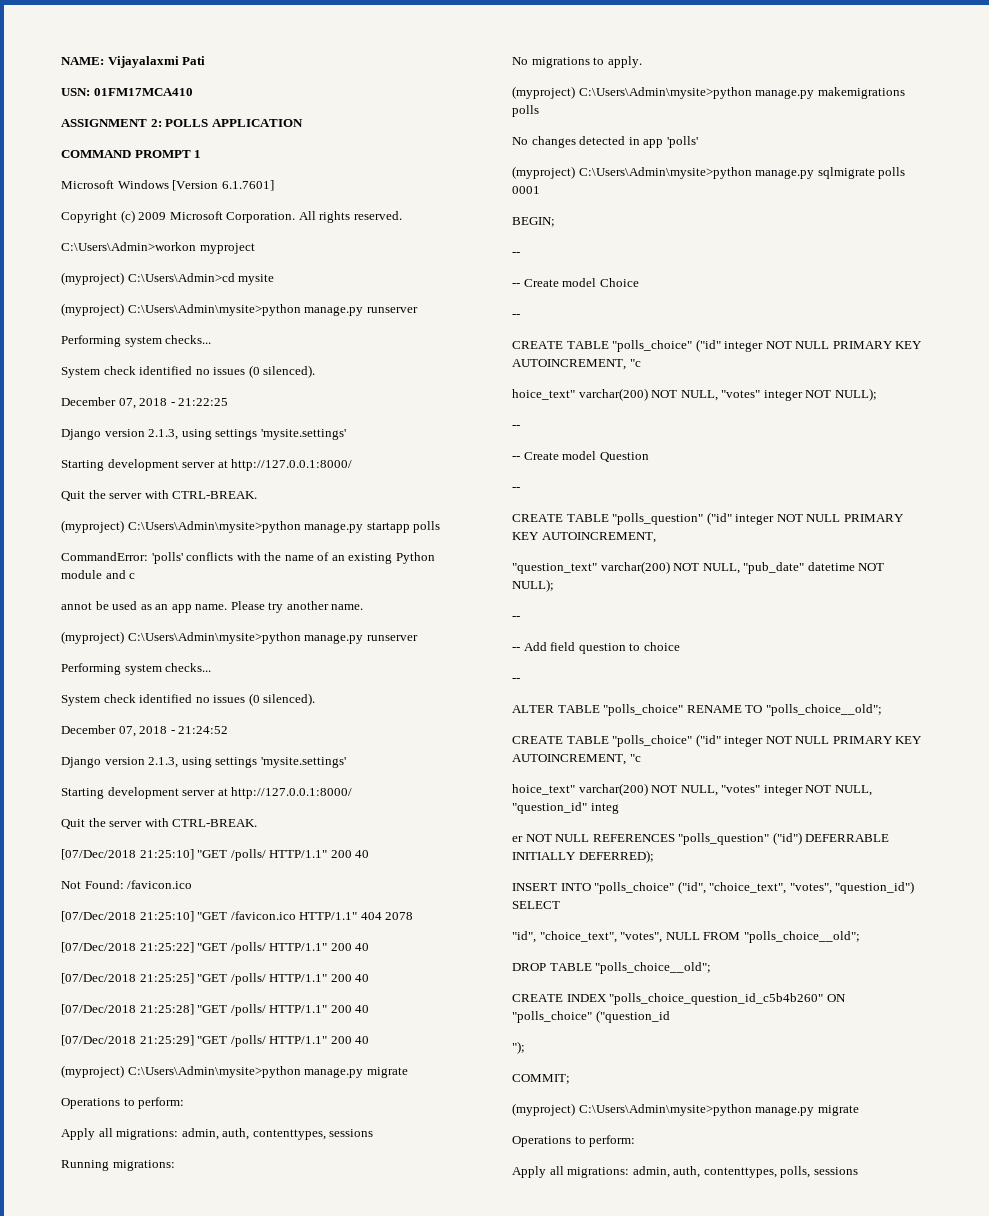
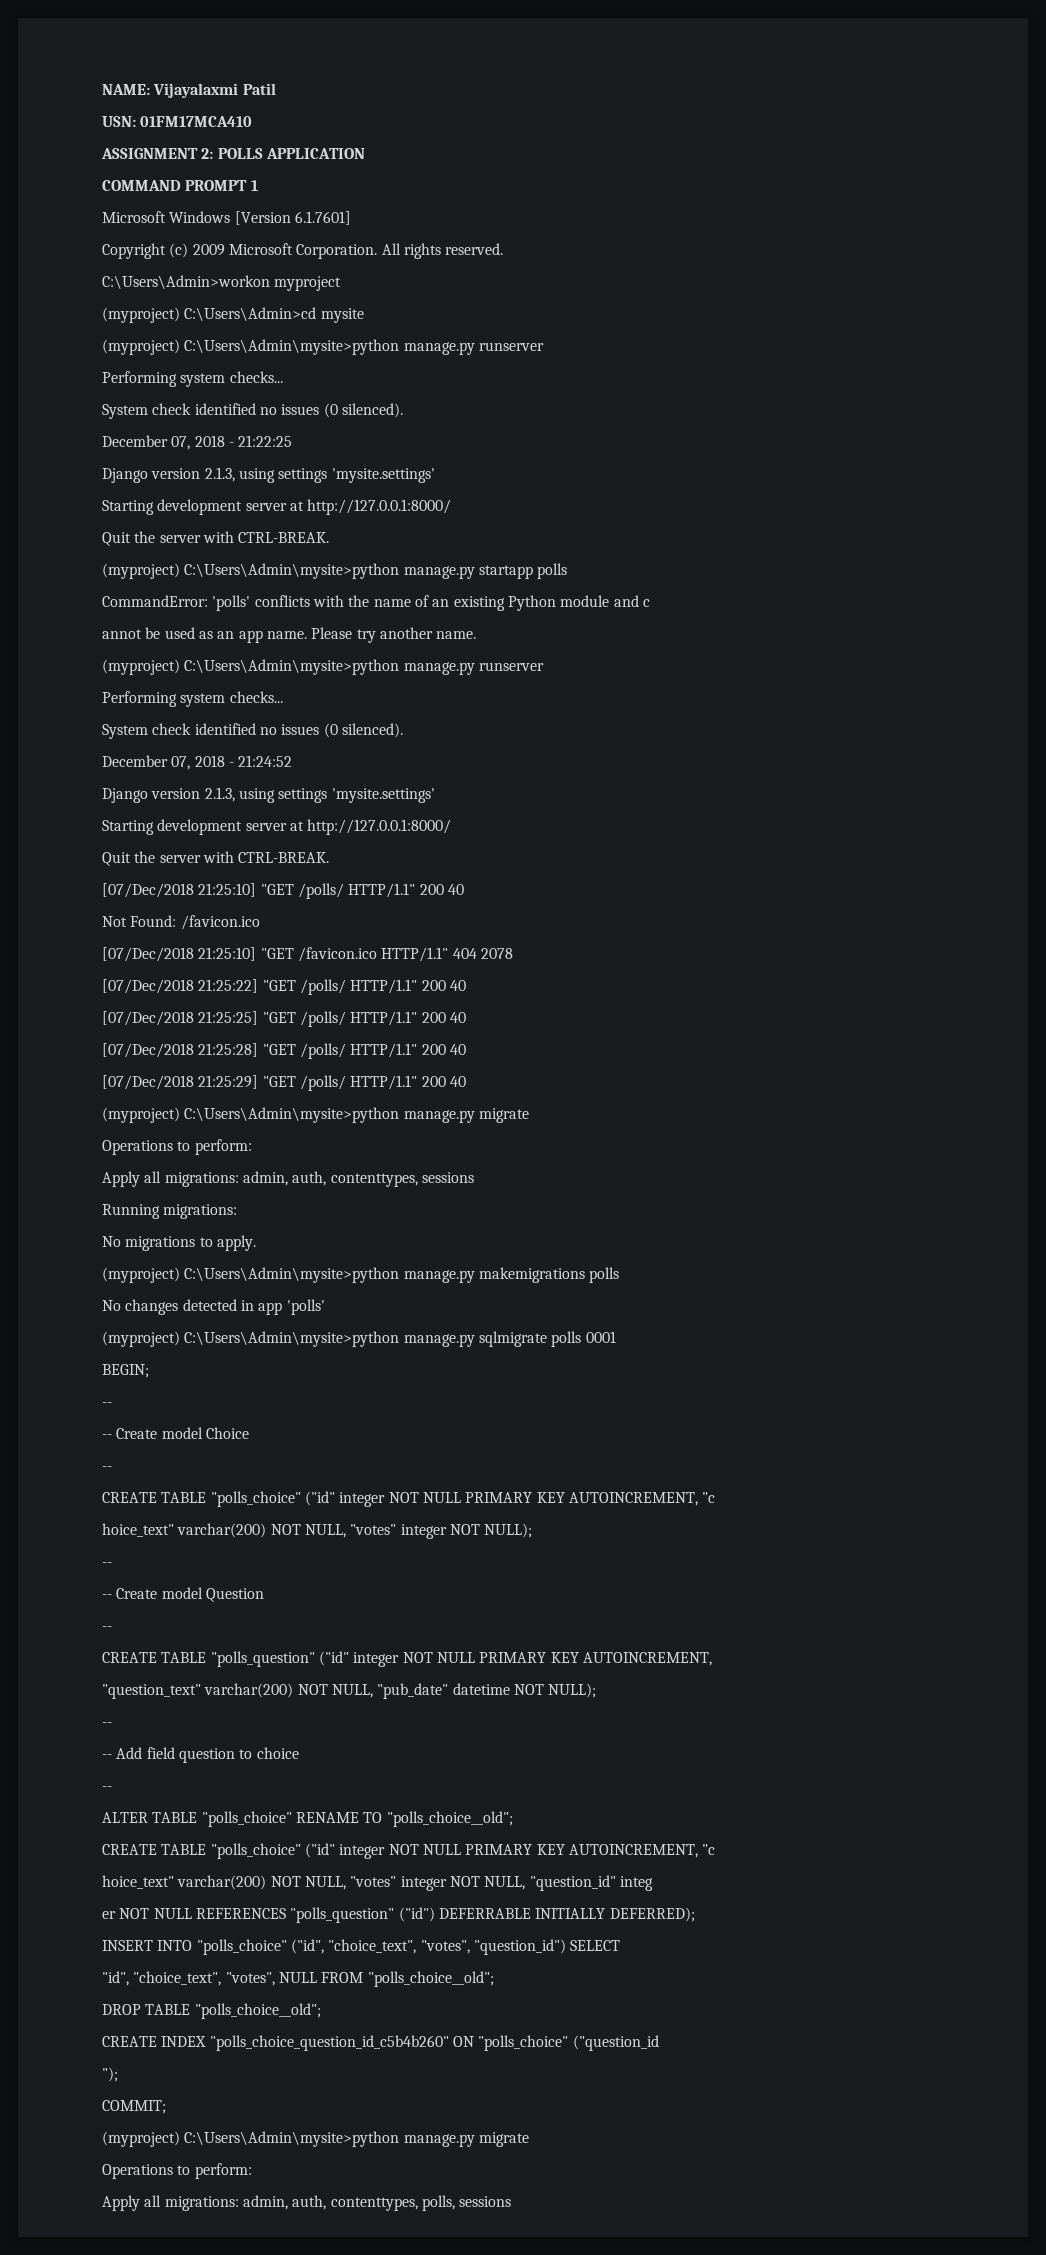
- NAME: Vijayalaxmi Pati
+ NAME: Vijayalaxmi Patil

